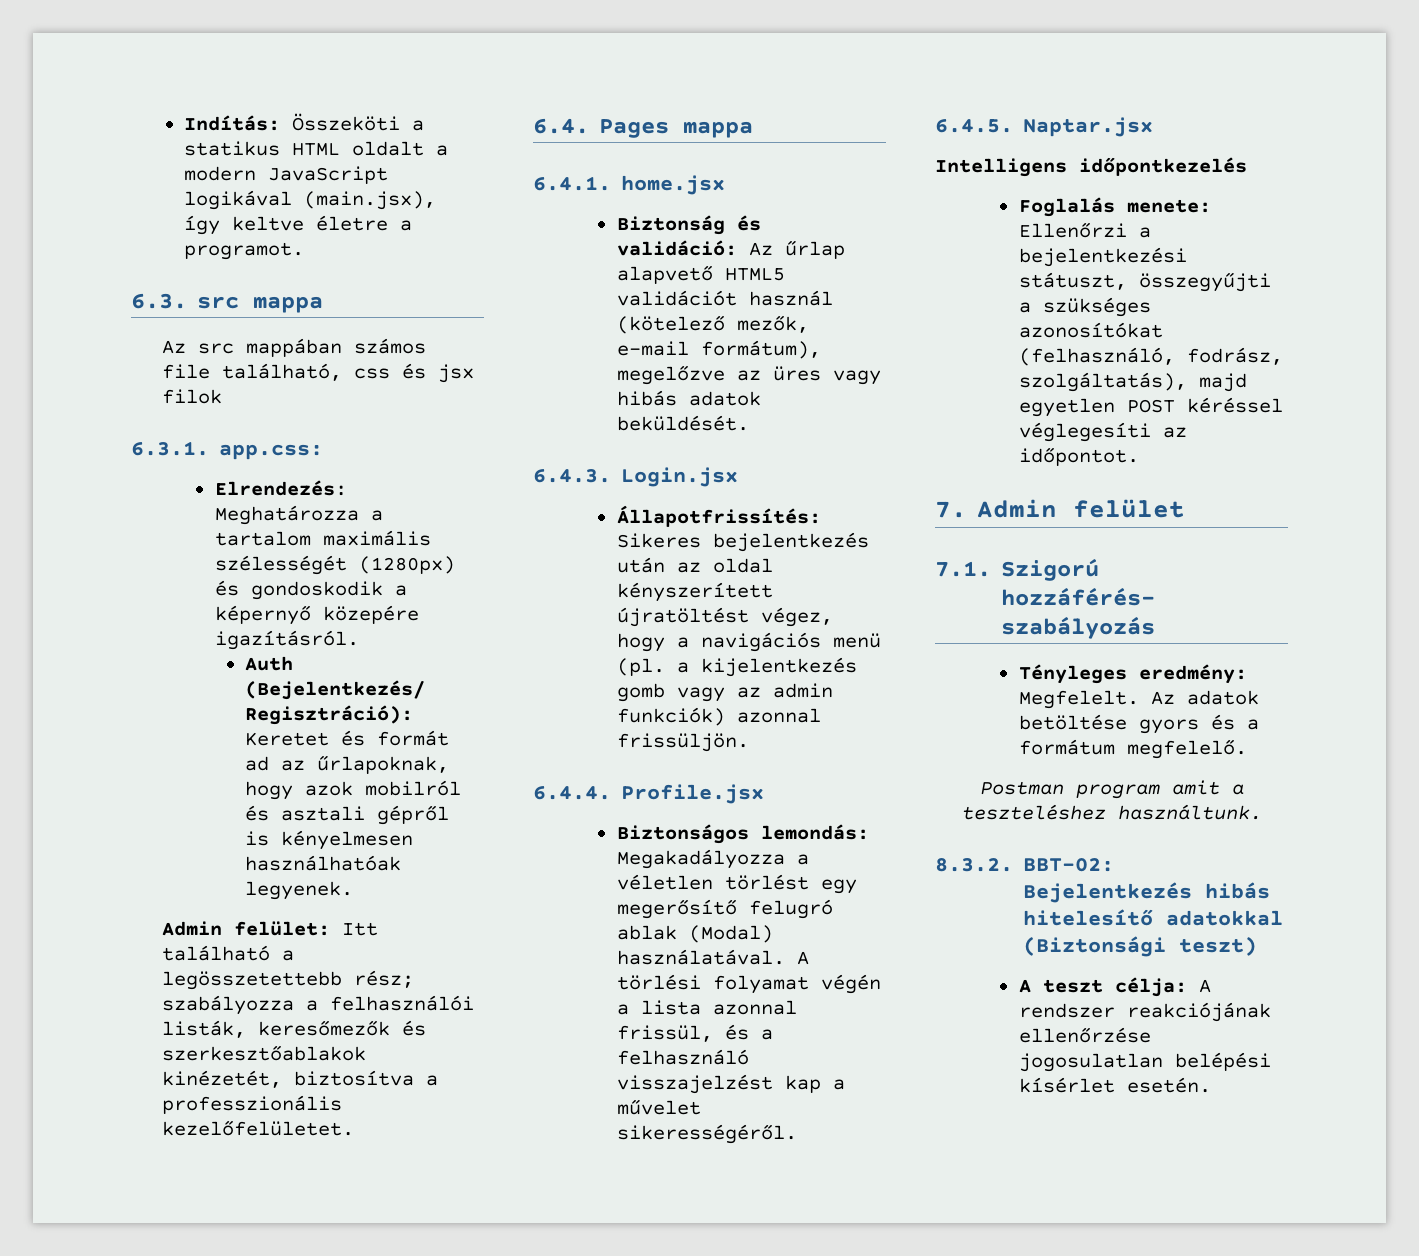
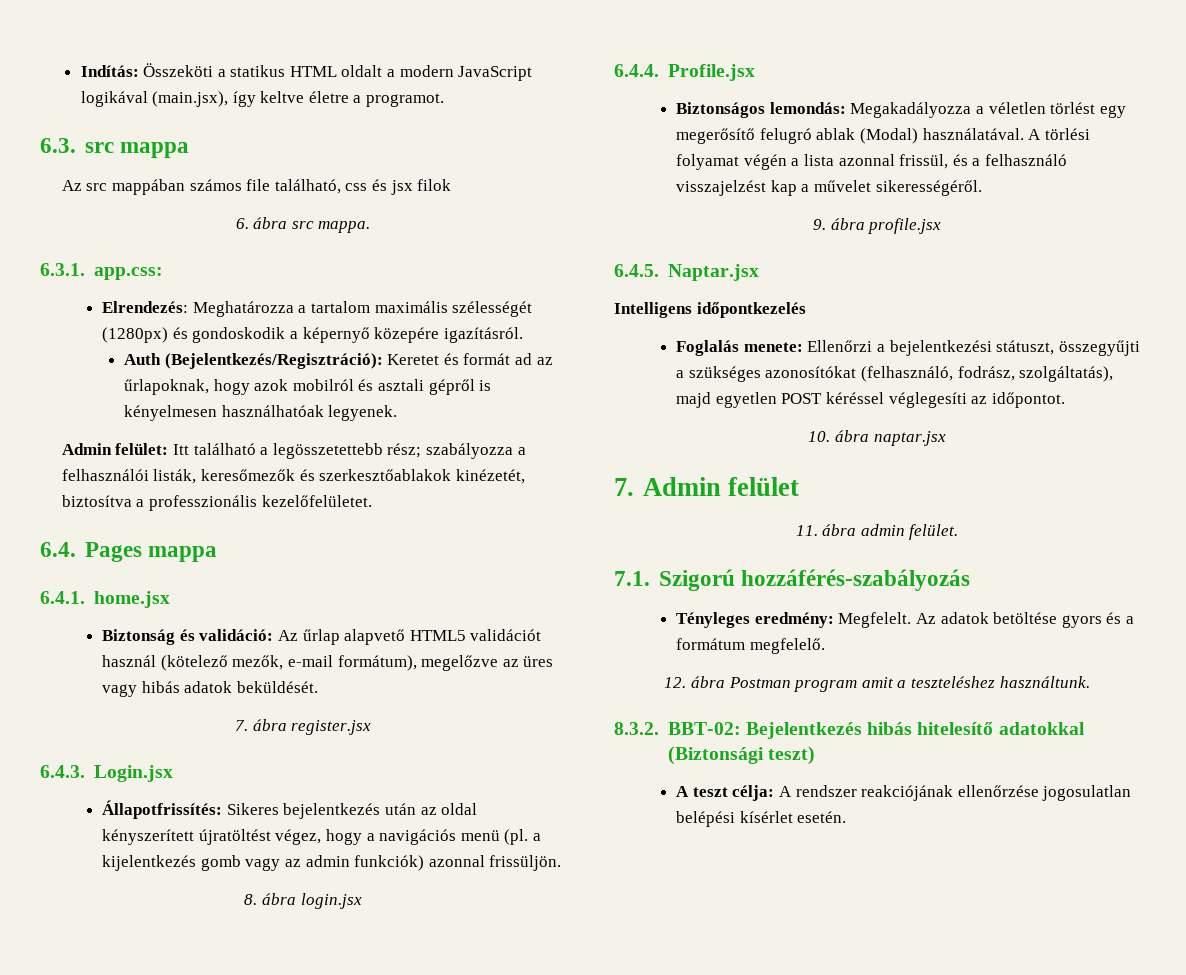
+ 6. ábra src mappa.
+ 7. ábra register.jsx
+ 8. ábra login.jsx
+ 9. ábra profile.jsx
+ 10. ábra naptar.jsx
+ 11. ábra admin felület.
- Postman program amit a teszteléshez használtunk.
+ 12. ábra Postman program amit a teszteléshez használtunk.

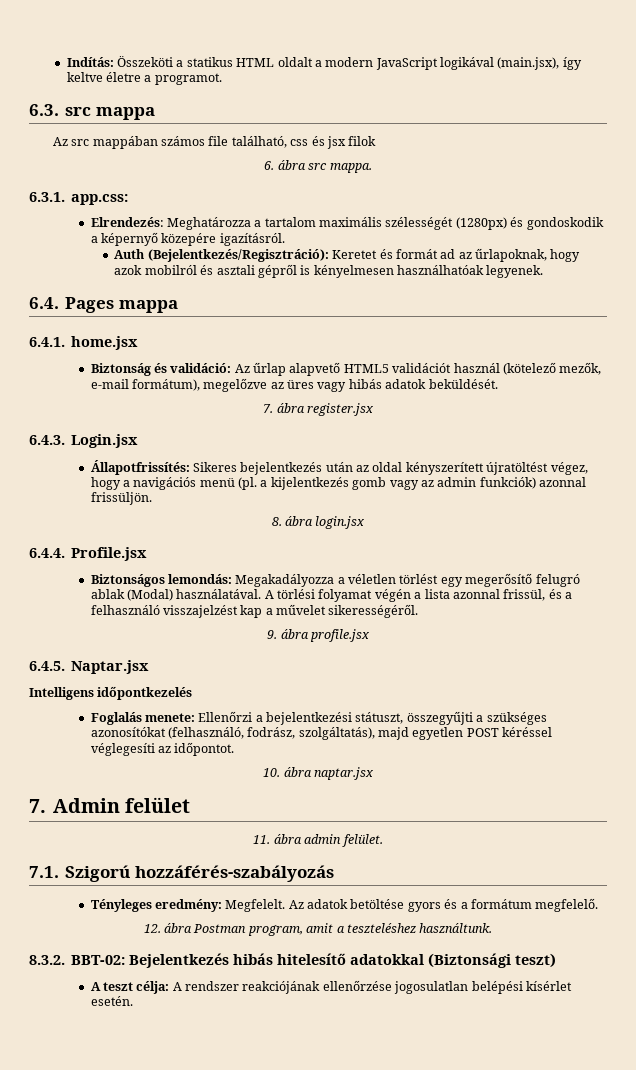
- Admin felület: Itt található a legösszetettebb rész; szabályozza a felhasználói listák, keresőmezők és szerkesztőablakok kinézetét, biztosítva a professzionális kezelőfelületet.
- 12. ábra Postman program amit a teszteléshez használtunk.
+ 12. ábra Postman program, amit a teszteléshez használtunk.

